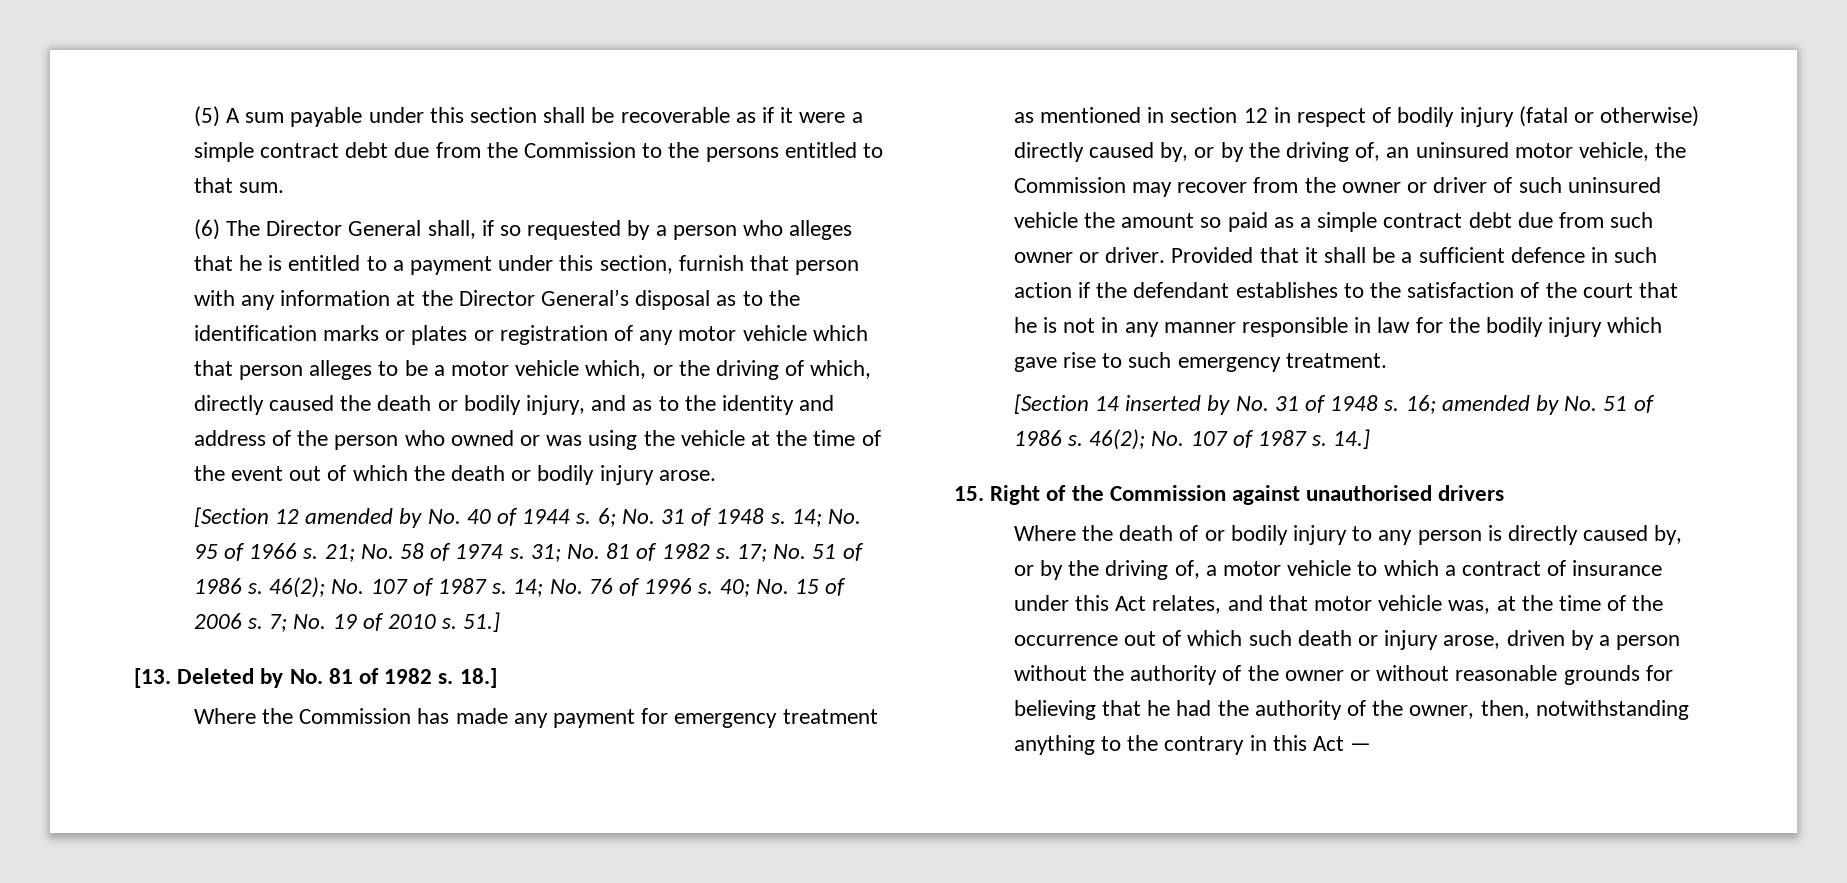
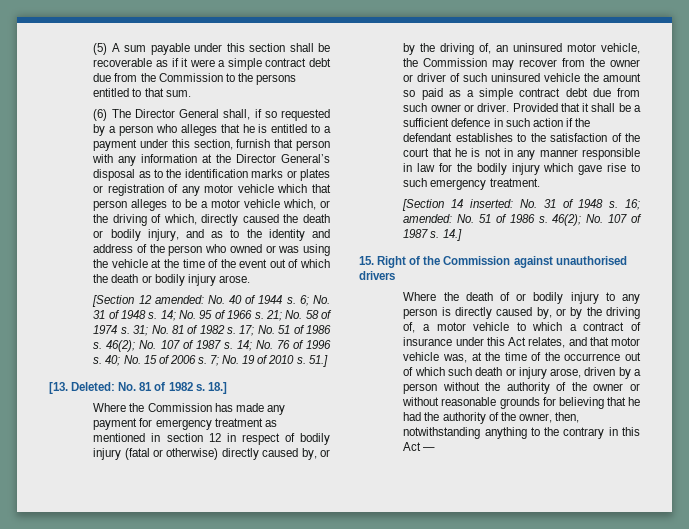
- [Section 12 amended by No. 40 of 1944 s.
+ [Section 12 amended: No. 40 of 1944 s.
- [13. Deleted by No. 81 of 1982 s.
+ [13. Deleted: No. 81 of 1982 s.
- [Section 14 inserted by No. 31 of 1948 s.
+ [Section 14 inserted: No. 31 of 1948 s.
- 16; amended by No. 51 of 1986 s.
+ 16; amended: No. 51 of 1986 s.

